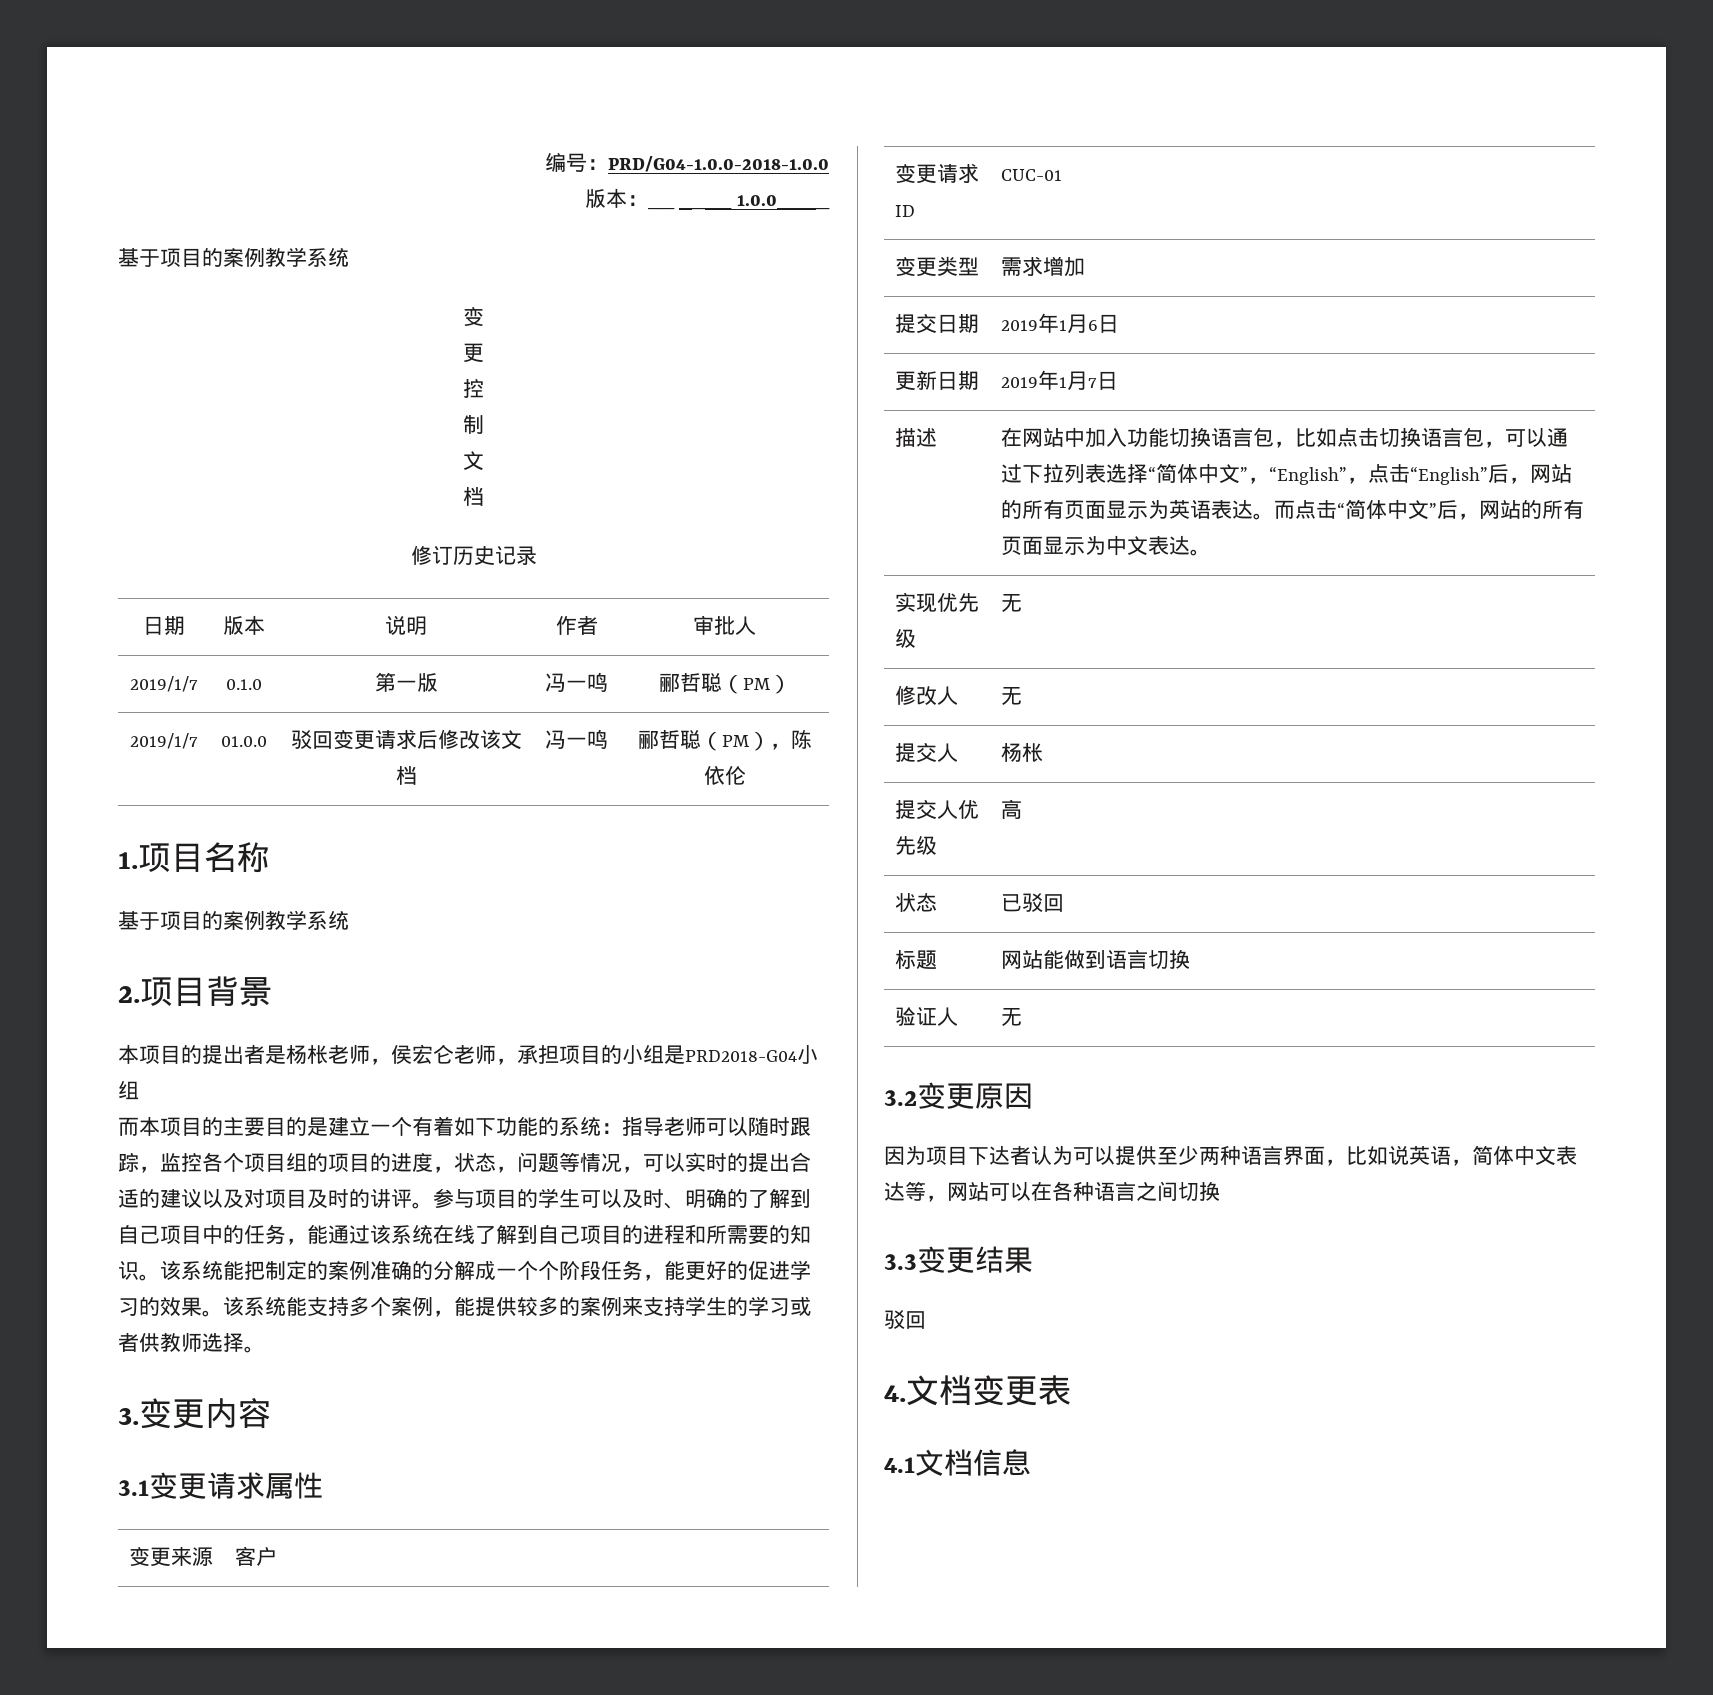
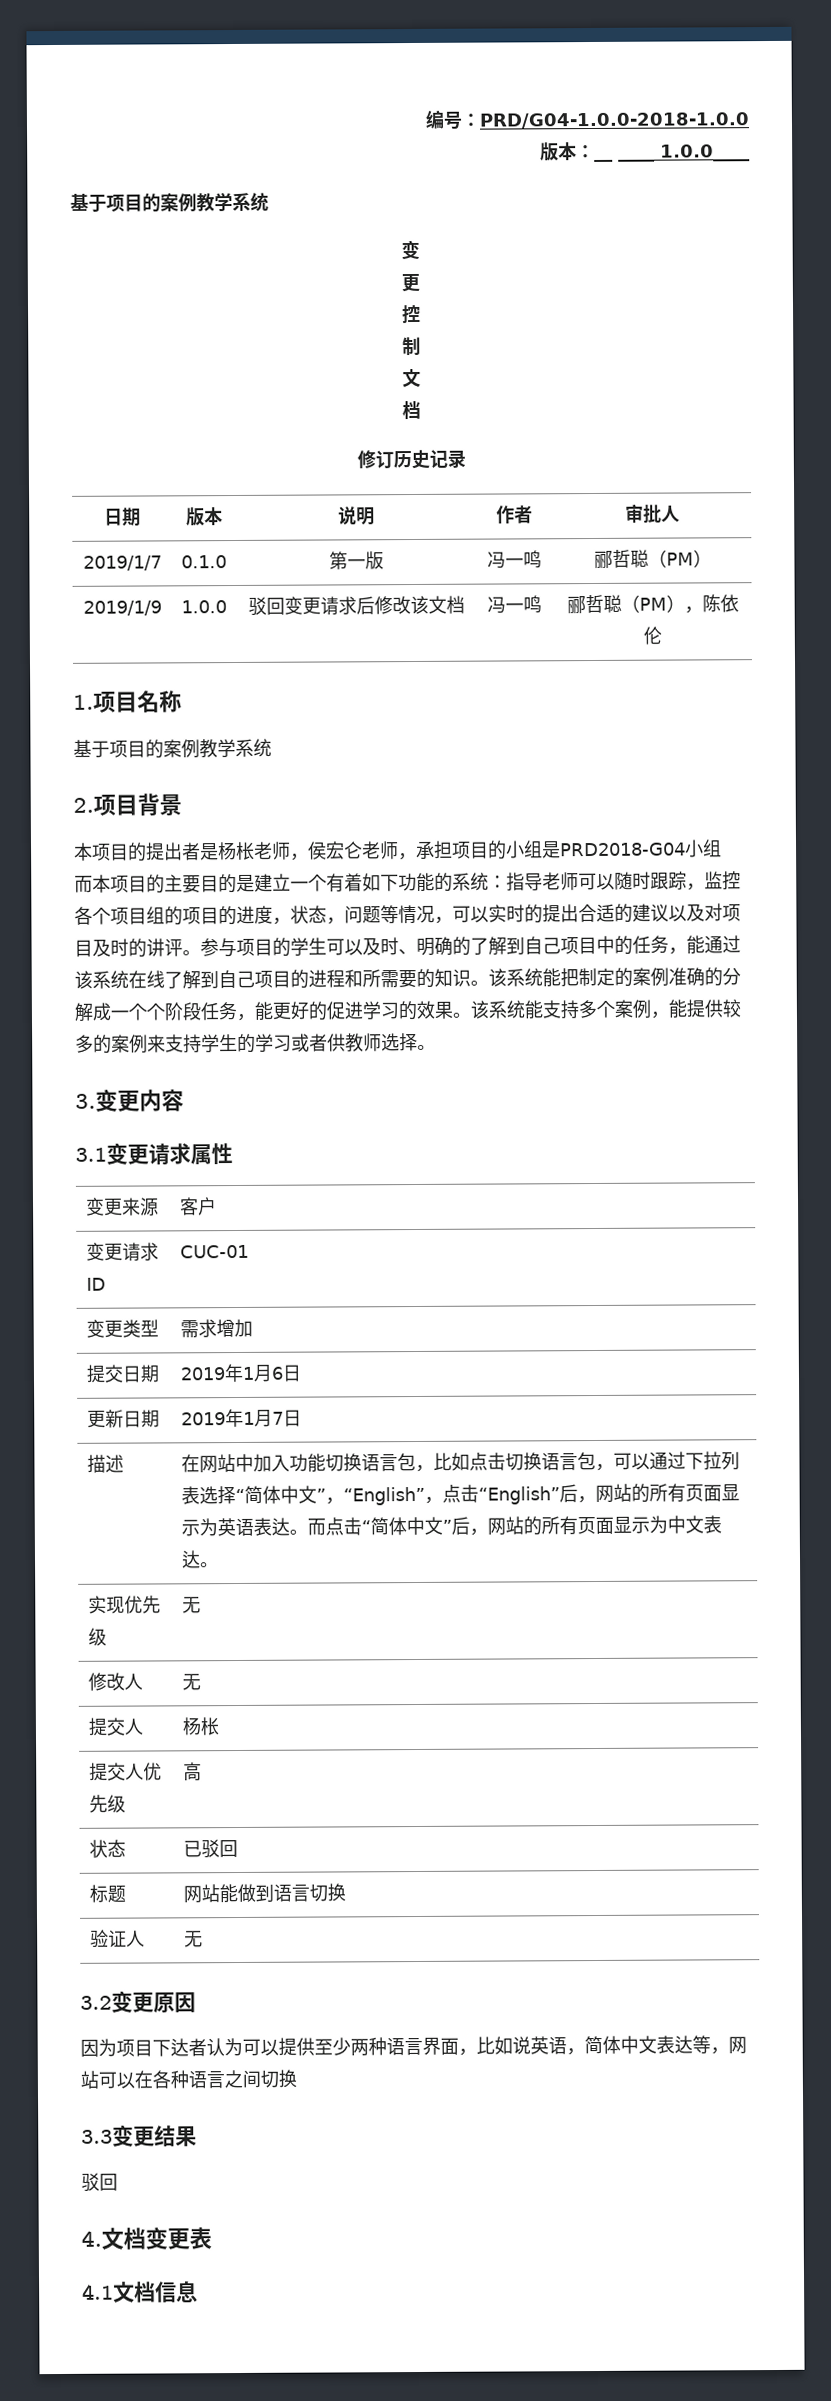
- 2019/1/7 | 01.0.0 | 驳回变更请求后修改该文档 | 冯一鸣 | 郦哲聪（PM），陈依伦
+ 2019/1/9 | 1.0.0 | 驳回变更请求后修改该文档 | 冯一鸣 | 郦哲聪（PM），陈依伦

